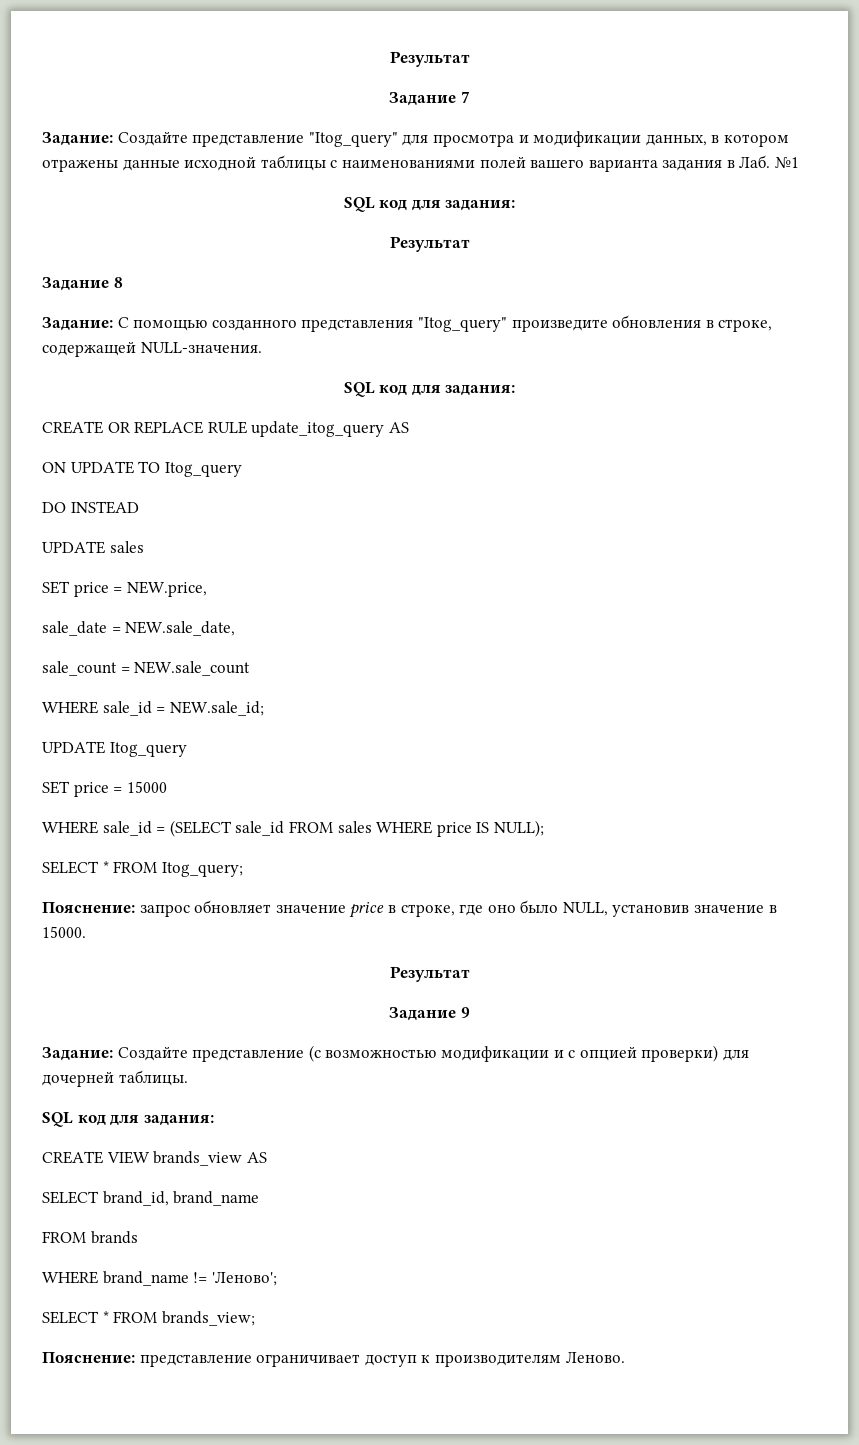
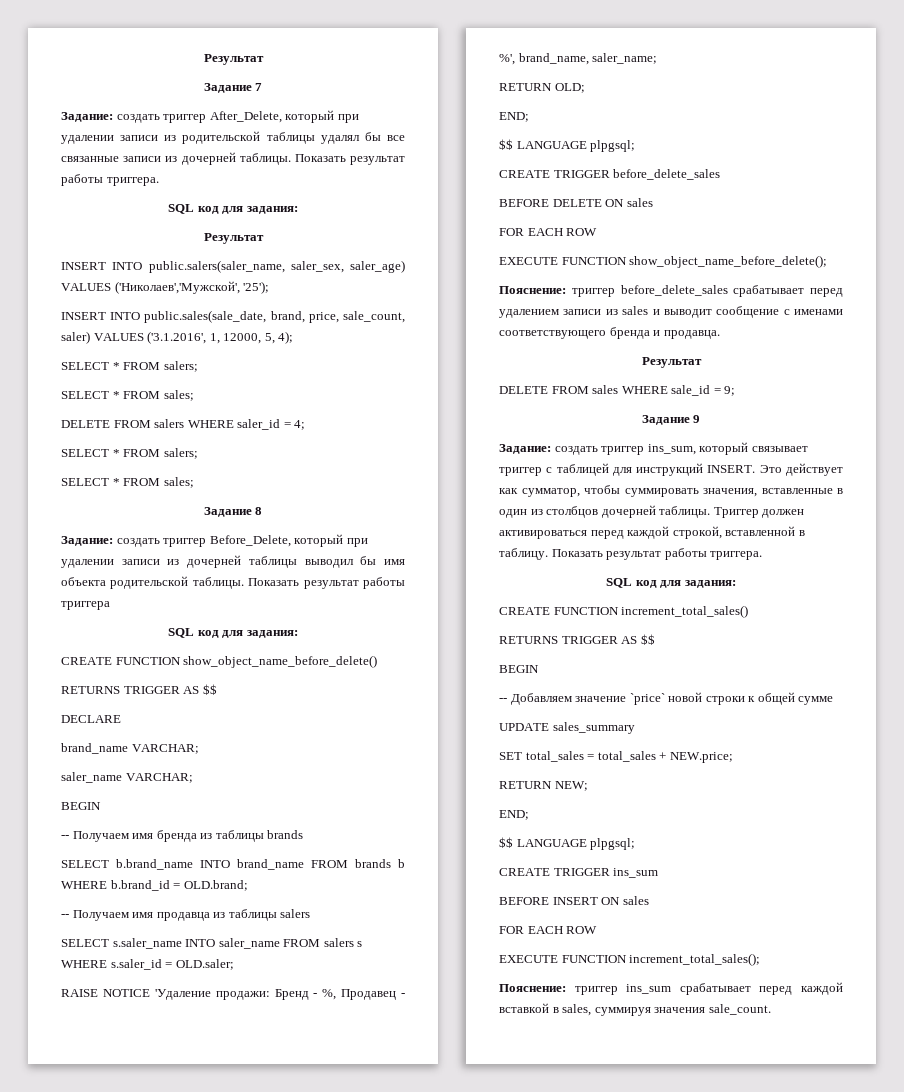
- Задание: Создайте представление "Itog_query" для просмотра и модификации данных, в котором отражены данные исходной таблицы с наименованиями полей вашего варианта задания в Лаб. №1
+ Задание: создать триггер After_Delete, который при удалении записи из родительской таблицы удалял бы все связанные записи из дочерней таблицы. Показать результат работы триггера.
+ INSERT INTO public.salers(saler_name, saler_sex, saler_age) VALUES ('Николаев','Мужской', '25');
+ INSERT INTO public.sales(sale_date, brand, price, sale_count, saler) VALUES ('3.1.2016', 1, 12000, 5, 4);
+ SELECT * FROM salers;
+ SELECT * FROM sales;
+ DELETE FROM salers WHERE saler_id = 4;
+ SELECT * FROM salers;
+ SELECT * FROM sales;
  Задание 8
- Задание: С помощью созданного представления "Itog_query" произведите обновления в строке, содержащей NULL-значения.
+ Задание: создать триггер Before_Delete, который при удалении записи из дочерней таблицы выводил бы имя объекта родительской таблицы. Показать результат работы триггера
  SQL код для задания:
- CREATE OR REPLACE RULE update_itog_query AS
- ON UPDATE TO Itog_query
- DO INSTEAD
- UPDATE sales
- SET price = NEW.price,
- sale_date = NEW.sale_date,
- sale_count = NEW.sale_count
- WHERE sale_id = NEW.sale_id;
- UPDATE Itog_query
- SET price = 15000
- WHERE sale_id = (SELECT sale_id FROM sales WHERE price IS NULL);
- SELECT * FROM Itog_query;
- Пояснение: запрос обновляет значение price в строке, где оно было NULL, установив значение в 15000.
+ CREATE FUNCTION show_object_name_before_delete()
+ RETURNS TRIGGER AS $$
+ DECLARE
+ brand_name VARCHAR;
+ saler_name VARCHAR;
+ BEGIN
+ -- Получаем имя бренда из таблицы brands
+ SELECT b.brand_name INTO brand_name FROM brands b WHERE b.brand_id = OLD.brand;
+ -- Получаем имя продавца из таблицы salers
+ SELECT s.saler_name INTO saler_name FROM salers s WHERE s.saler_id = OLD.saler;
+ RAISE NOTICE 'Удаление продажи: Бренд - %, Продавец - %', brand_name, saler_name;
+ RETURN OLD;
+ END;
+ $$ LANGUAGE plpgsql;
+ CREATE TRIGGER before_delete_sales
+ BEFORE DELETE ON sales
+ FOR EACH ROW
+ EXECUTE FUNCTION show_object_name_before_delete();
+ Пояснение: триггер before_delete_sales срабатывает перед удалением записи из sales и выводит сообщение с именами соответствующего бренда и продавца.
  Результат
+ DELETE FROM sales WHERE sale_id = 9;
  Задание 9
- Задание: Создайте представление (с возможностью модификации и с опцией проверки) для дочерней таблицы.
+ Задание: создать триггер ins_sum, который связывает триггер с таблицей для инструкций INSERT. Это действует как сумматор, чтобы суммировать значения, вставленные в один из столбцов дочерней таблицы. Триггер должен активироваться перед каждой строкой, вставленной в таблицу. Показать результат работы триггера.
  SQL код для задания:
- CREATE VIEW brands_view AS
- SELECT brand_id, brand_name
- FROM brands
- WHERE brand_name != 'Леново';
- SELECT * FROM brands_view;
- Пояснение: представление ограничивает доступ к производителям Леново.
+ CREATE FUNCTION increment_total_sales()
+ RETURNS TRIGGER AS $$
+ BEGIN
+ -- Добавляем значение `price` новой строки к общей сумме
+ UPDATE sales_summary
+ SET total_sales = total_sales + NEW.price;
+ RETURN NEW;
+ END;
+ $$ LANGUAGE plpgsql;
+ CREATE TRIGGER ins_sum
+ BEFORE INSERT ON sales
+ FOR EACH ROW
+ EXECUTE FUNCTION increment_total_sales();
+ Пояснение: триггер ins_sum срабатывает перед каждой вставкой в sales, суммируя значения sale_count.

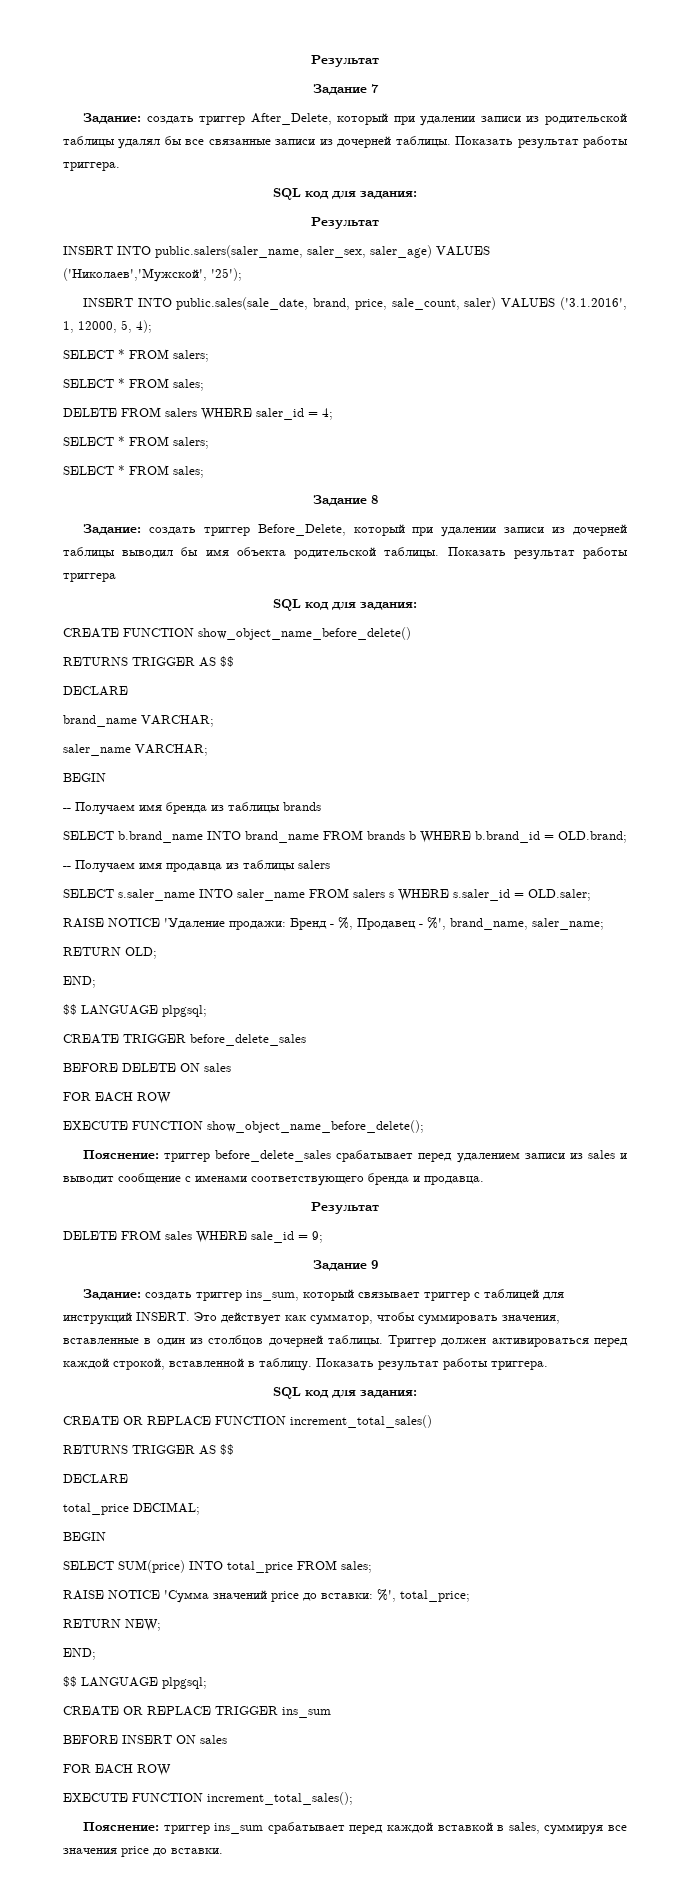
- CREATE FUNCTION increment_total_sales()
+ CREATE OR REPLACE FUNCTION increment_total_sales()
  RETURNS TRIGGER AS $$
+ DECLARE
+ total_price DECIMAL;
  BEGIN
- -- Добавляем значение `price` новой строки к общей сумме
- UPDATE sales_summary
- SET total_sales = total_sales + NEW.price;
+ SELECT SUM(price) INTO total_price FROM sales;
+ RAISE NOTICE 'Сумма значений price до вставки: %', total_price;
- CREATE TRIGGER ins_sum
+ CREATE OR REPLACE TRIGGER ins_sum
- Пояснение: триггер ins_sum срабатывает перед каждой вставкой в sales, суммируя значения sale_count.
+ Пояснение: триггер ins_sum срабатывает перед каждой вставкой в sales, суммируя все значения price до вставки.

